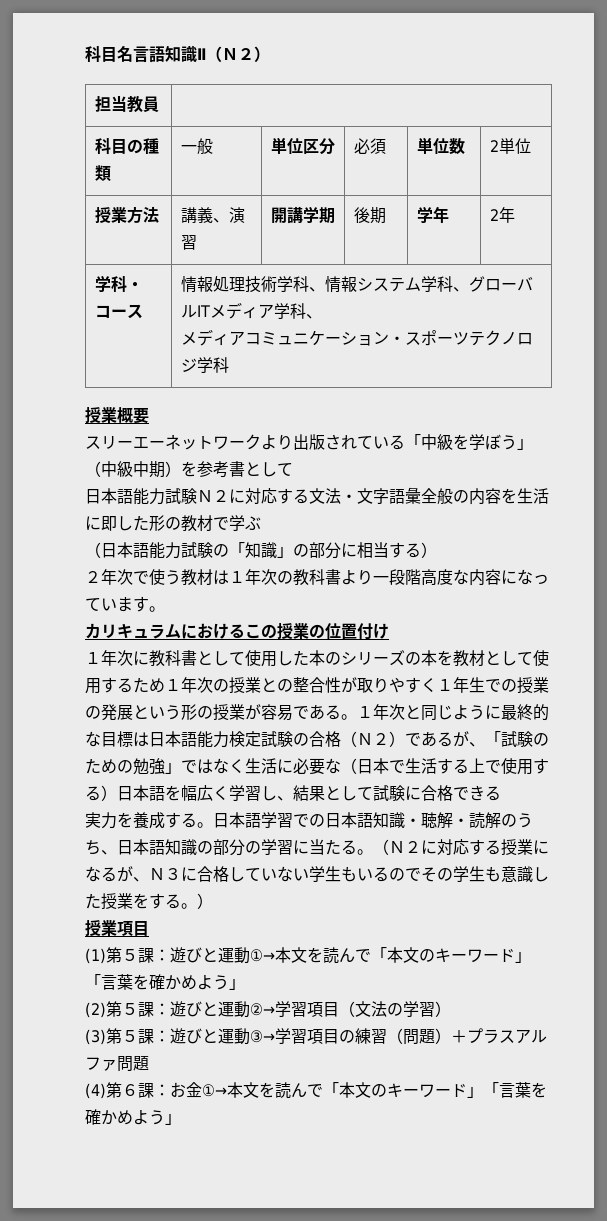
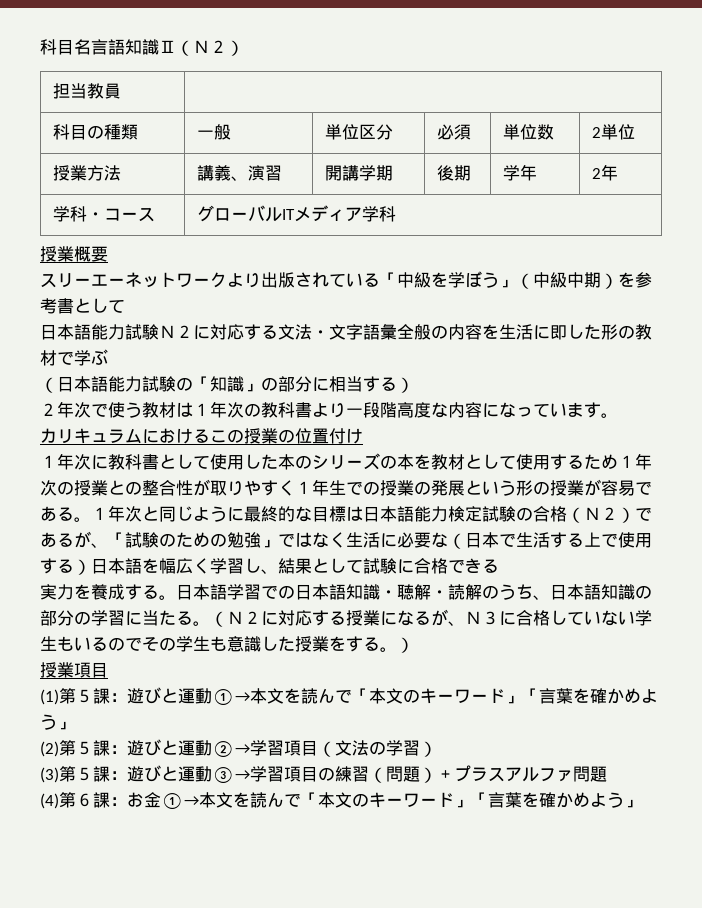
- 学科・コース | 情報処理技術学科、情報システム学科、グローバルITメディア学科、
- メディアコミュニケーション・スポーツテクノロジ学科
+ 学科・コース | グローバルITメディア学科

